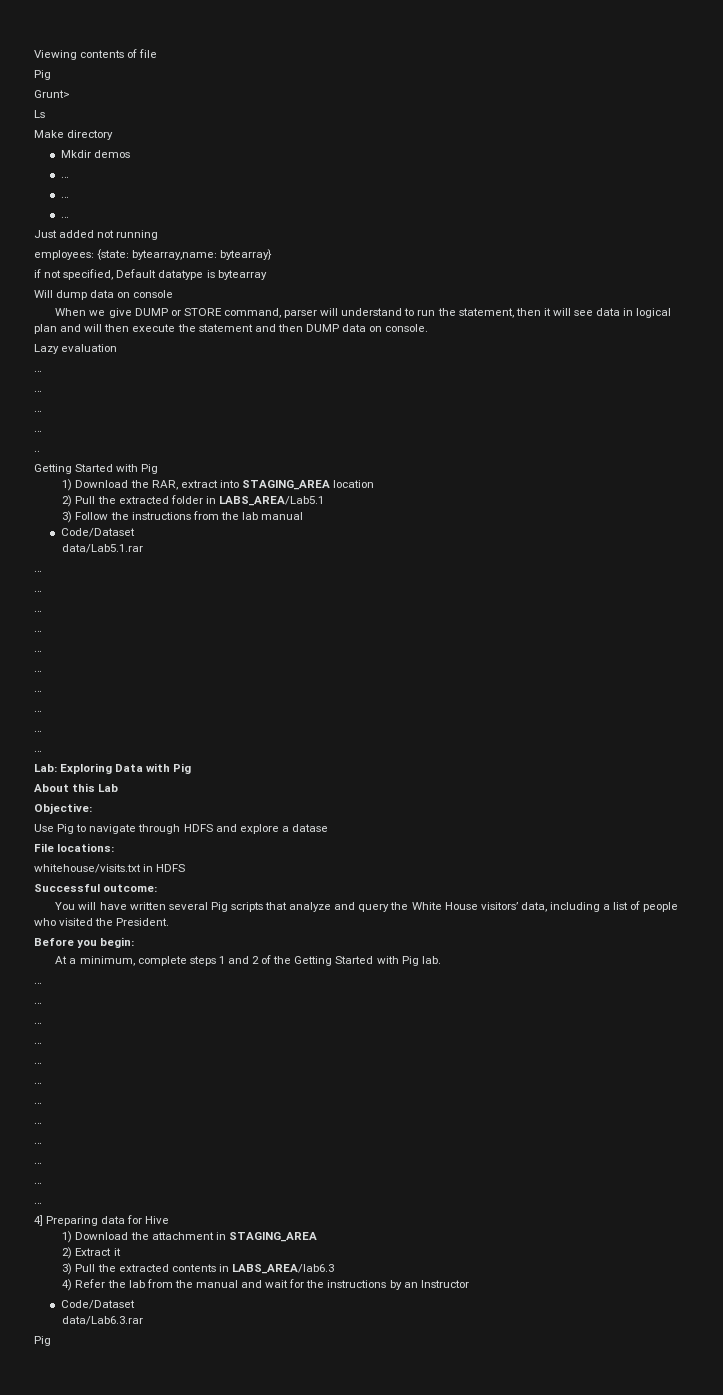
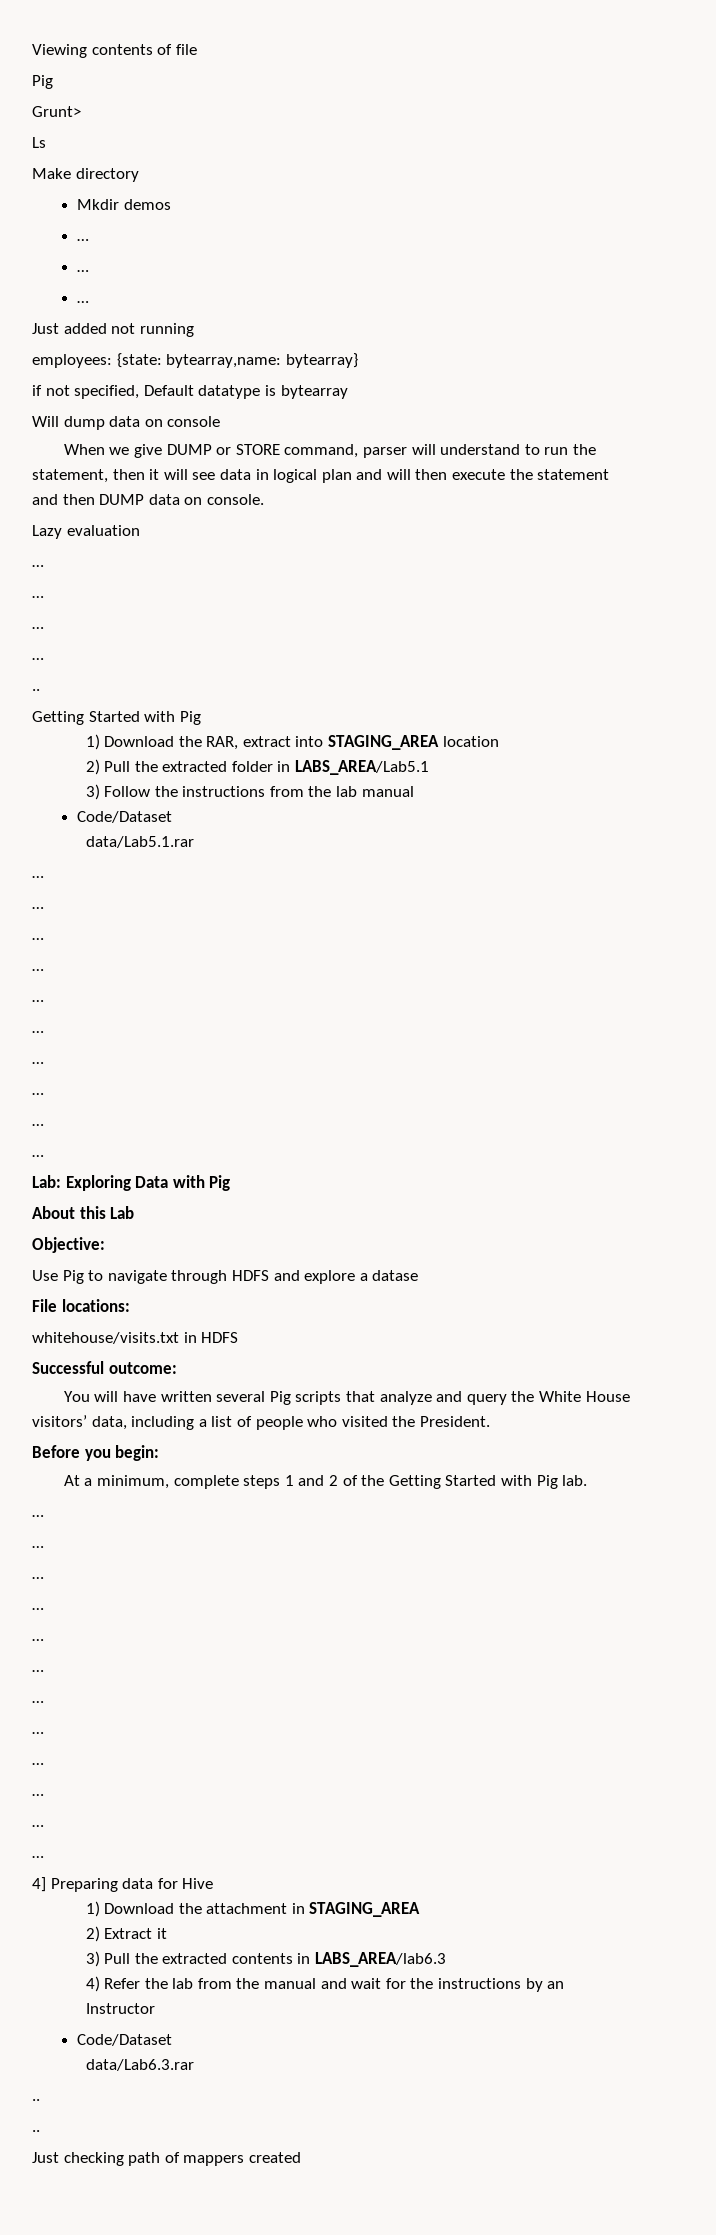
  data/Lab6.3.rar
- Pig
+ ..
+ ..
+ Just checking path of mappers created

